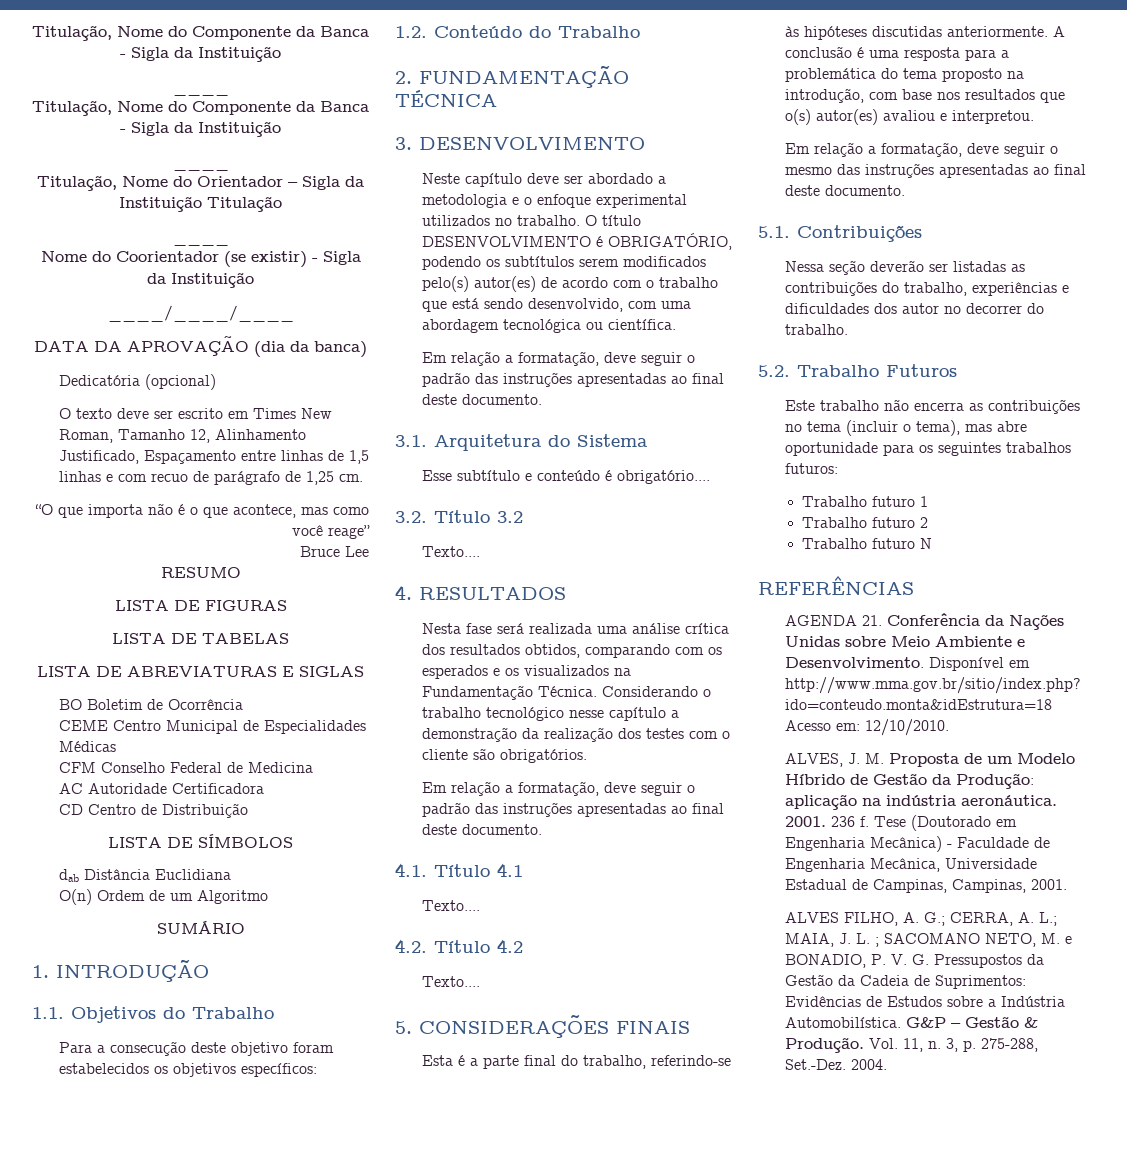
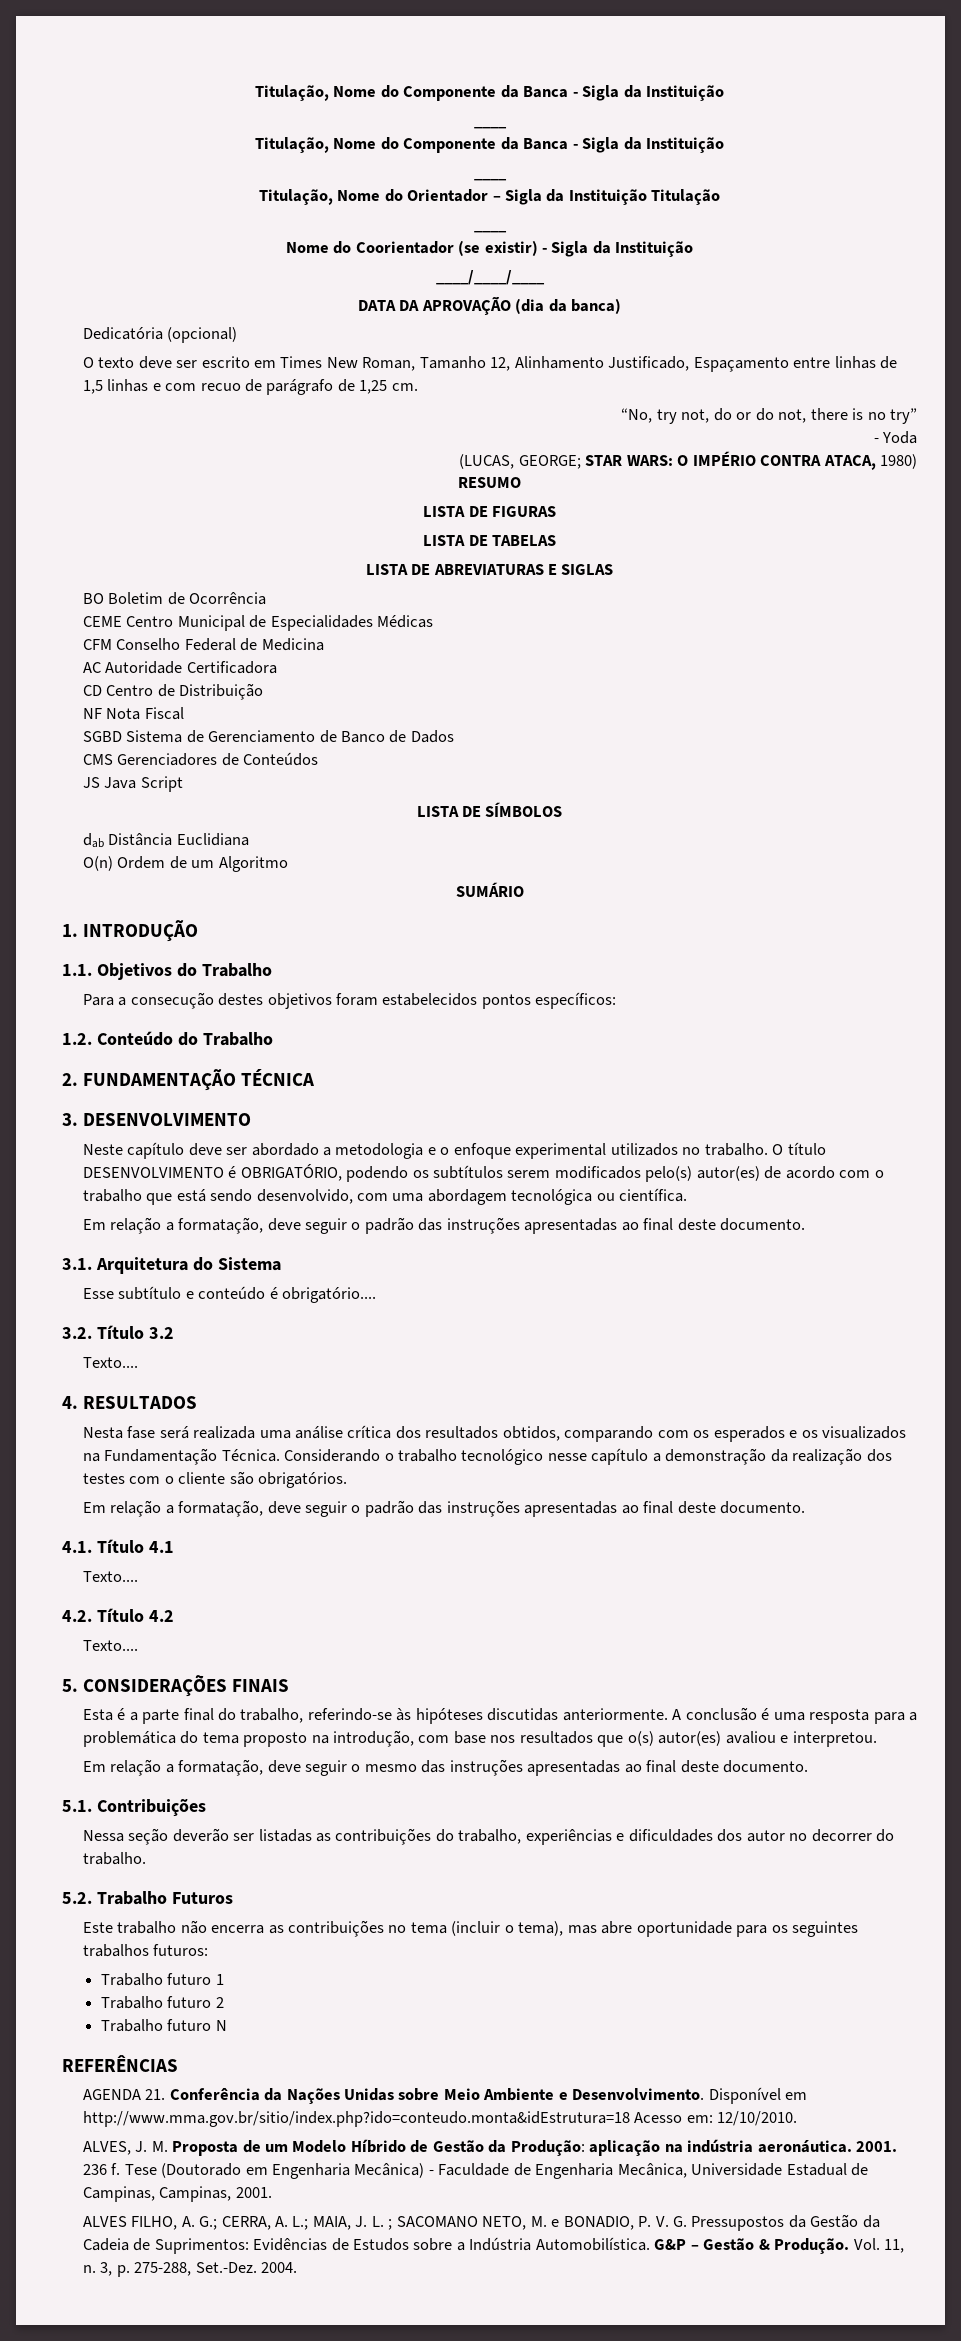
- “O que importa não é o que acontece, mas como você reage”
- Bruce Lee
+ “No, try not, do or do not, there is no try”
+ - Yoda
+ (LUCAS, GEORGE; STAR WARS: O IMPÉRIO CONTRA ATACA, 1980)
+ NF Nota Fiscal
+ SGBD Sistema de Gerenciamento de Banco de Dados
+ CMS Gerenciadores de Conteúdos
+ JS Java Script
- Para a consecução deste objetivo foram estabelecidos os objetivos específicos:
+ Para a consecução destes objetivos foram estabelecidos pontos específicos:

